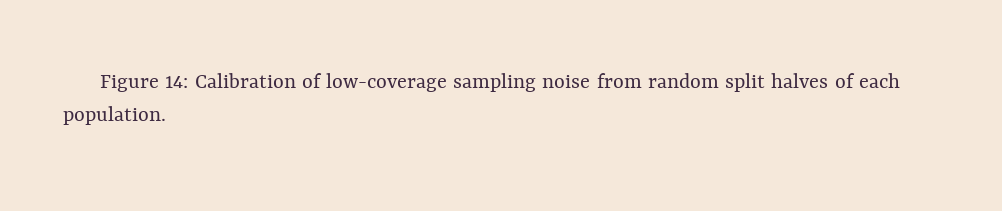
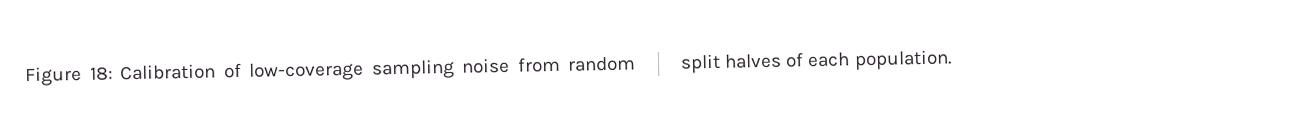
- Figure 14: Calibration of low-coverage sampling noise from random split halves of each population.
+ Figure 18: Calibration of low-coverage sampling noise from random split halves of each population.

